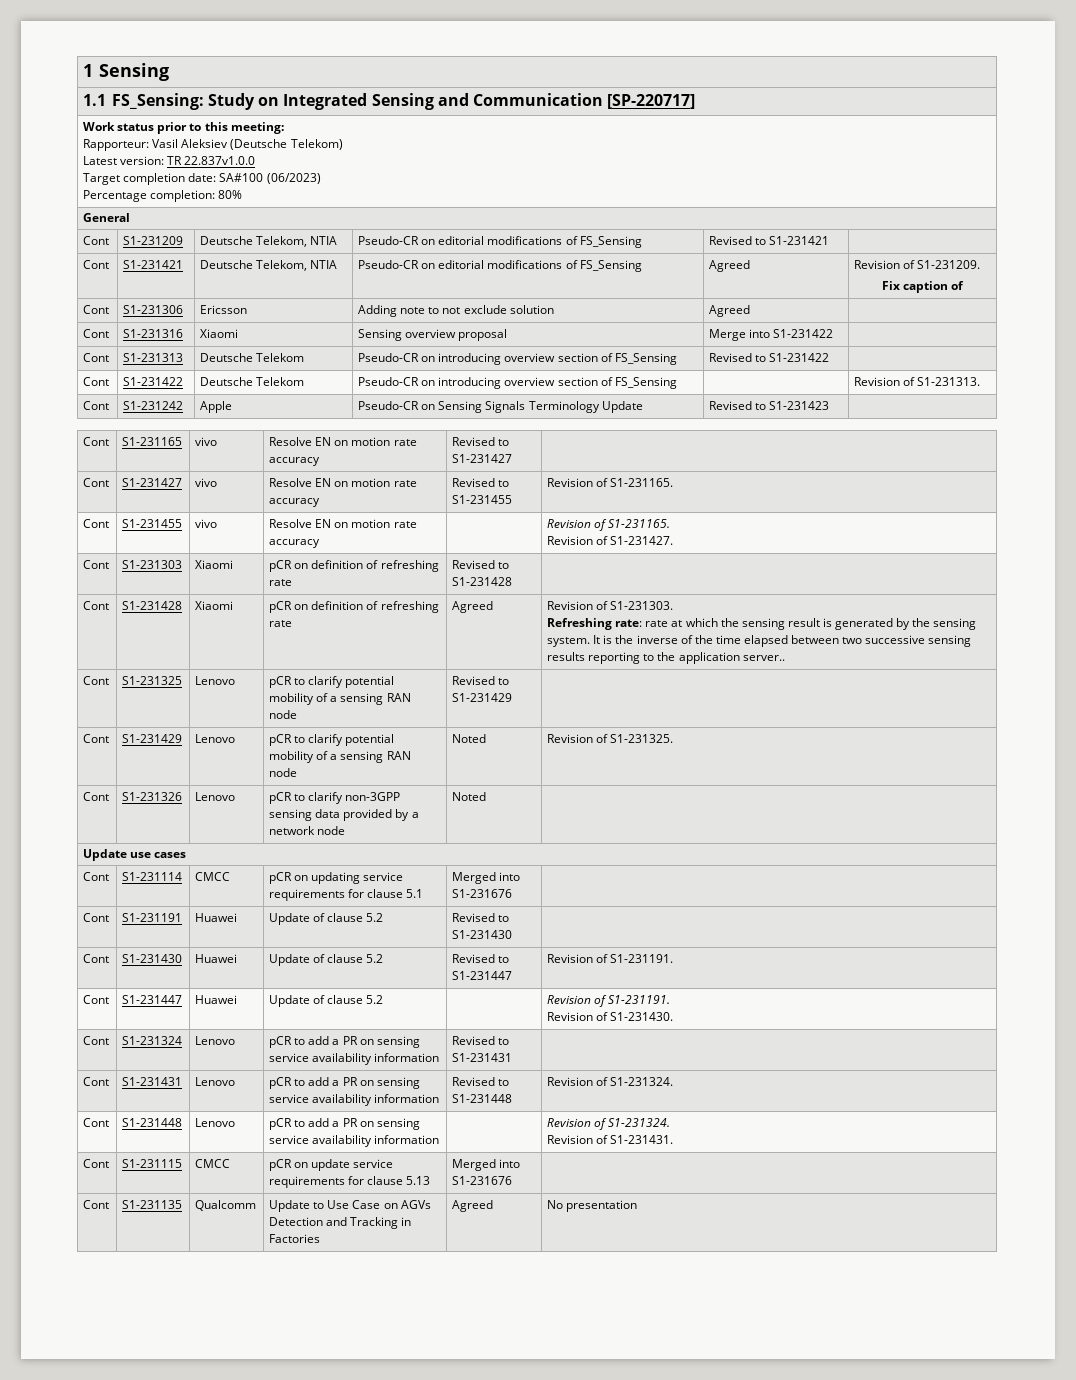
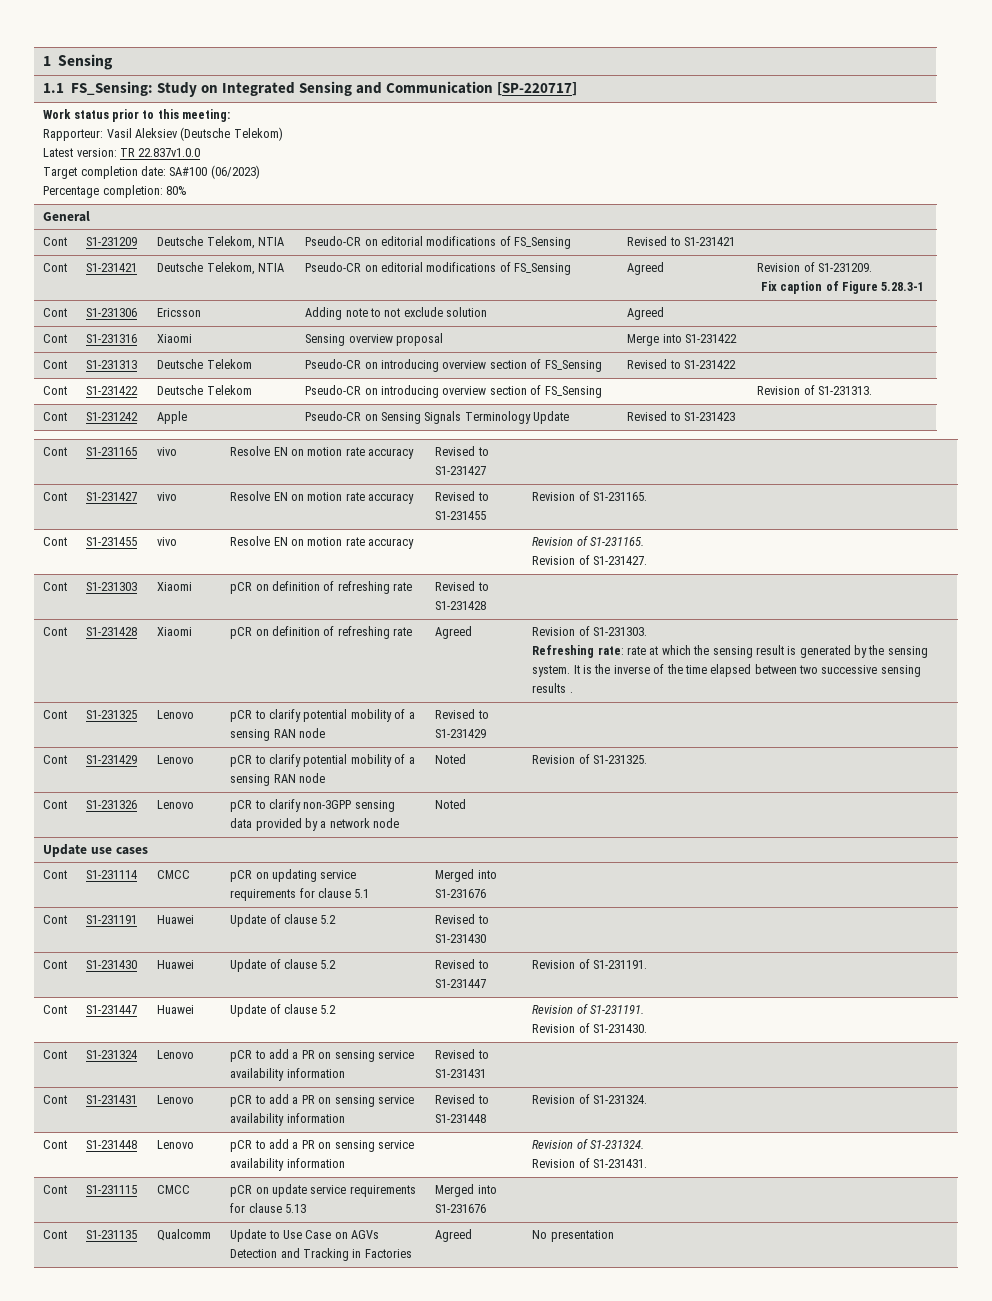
  Cont | S1-231421 | Deutsche Telekom, NTIA | Pseudo-CR on editorial modifications of FS_Sensing | Agreed | Revision of S1-231209.
- Fix caption of
+ Fix caption of Figure 5.28.3-1
- It is the inverse of the time elapsed between two successive sensing results reporting to the application server..
+ It is the inverse of the time elapsed between two successive sensing results .

